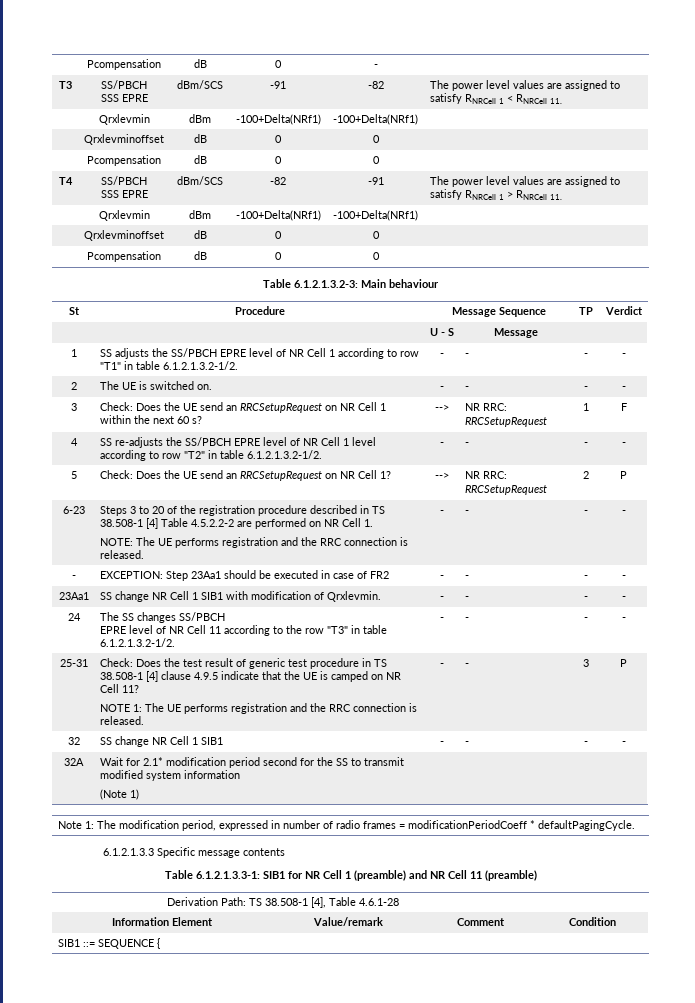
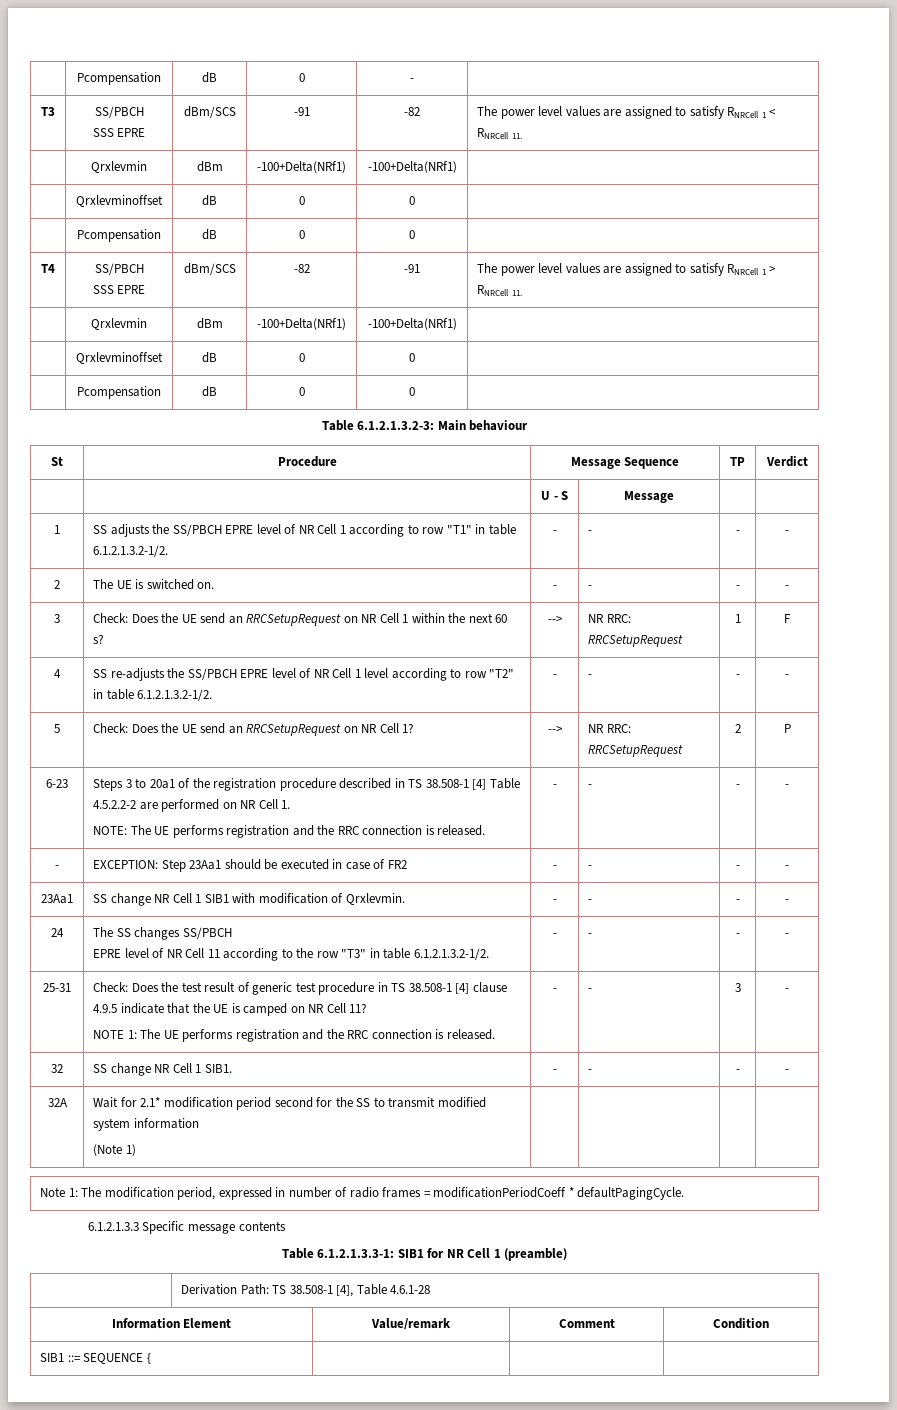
- 6-23 | Steps 3 to 20 of the registration procedure described in TS 38.508-1 [4] Table 4.5.2.2-2 are performed on NR Cell 1.
+ 6-23 | Steps 3 to 20a1 of the registration procedure described in TS 38.508-1 [4] Table 4.5.2.2-2 are performed on NR Cell 1.
- 3 | P
+ 3 | -
- 32 | SS change NR Cell 1 SIB1 | - | - | - | -
+ 32 | SS change NR Cell 1 SIB1. | - | - | - | -
- Table 6.1.2.1.3.3-1: SIB1 for NR Cell 1 (preamble) and NR Cell 11 (preamble)
+ Table 6.1.2.1.3.3-1: SIB1 for NR Cell 1 (preamble)

